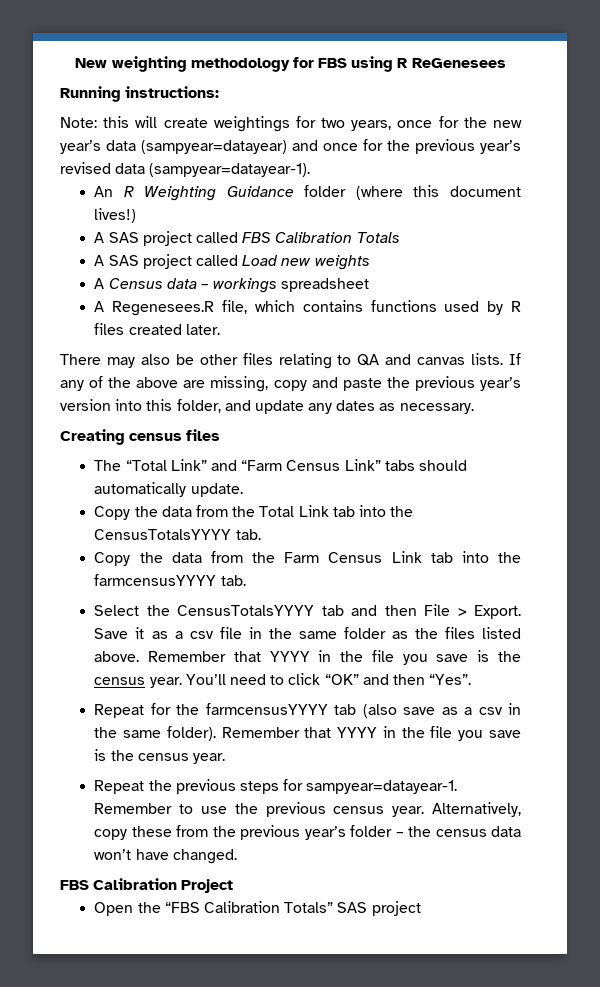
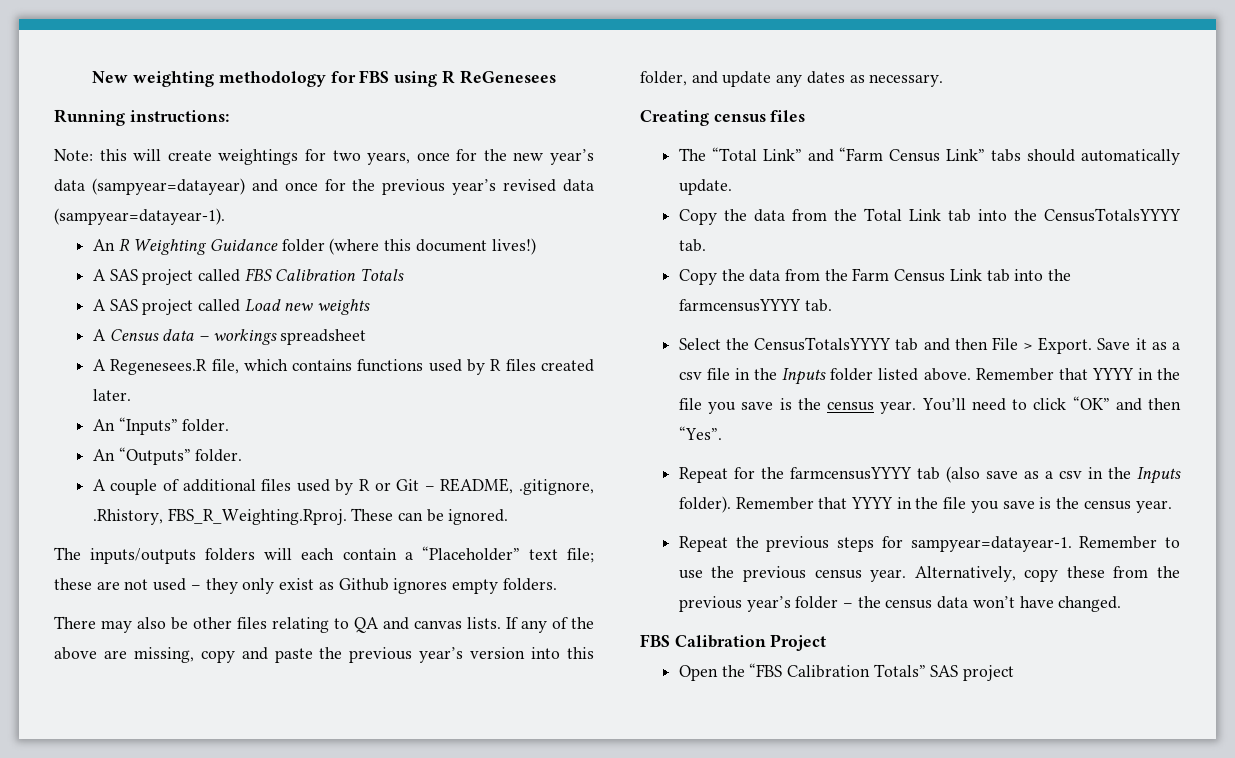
+ An “Inputs” folder.
+ An “Outputs” folder.
+ A couple of additional files used by R or Git – README, .gitignore, .Rhistory, FBS_R_Weighting.Rproj. These can be ignored.
+ The inputs/outputs folders will each contain a “Placeholder” text file; these are not used – they only exist as Github ignores empty folders.
- Save it as a csv file in the same folder as the files listed above.
+ Save it as a csv file in the Inputs folder listed above.
- Repeat for the farmcensusYYYY tab (also save as a csv in the same folder).
+ Repeat for the farmcensusYYYY tab (also save as a csv in the Inputs folder).

